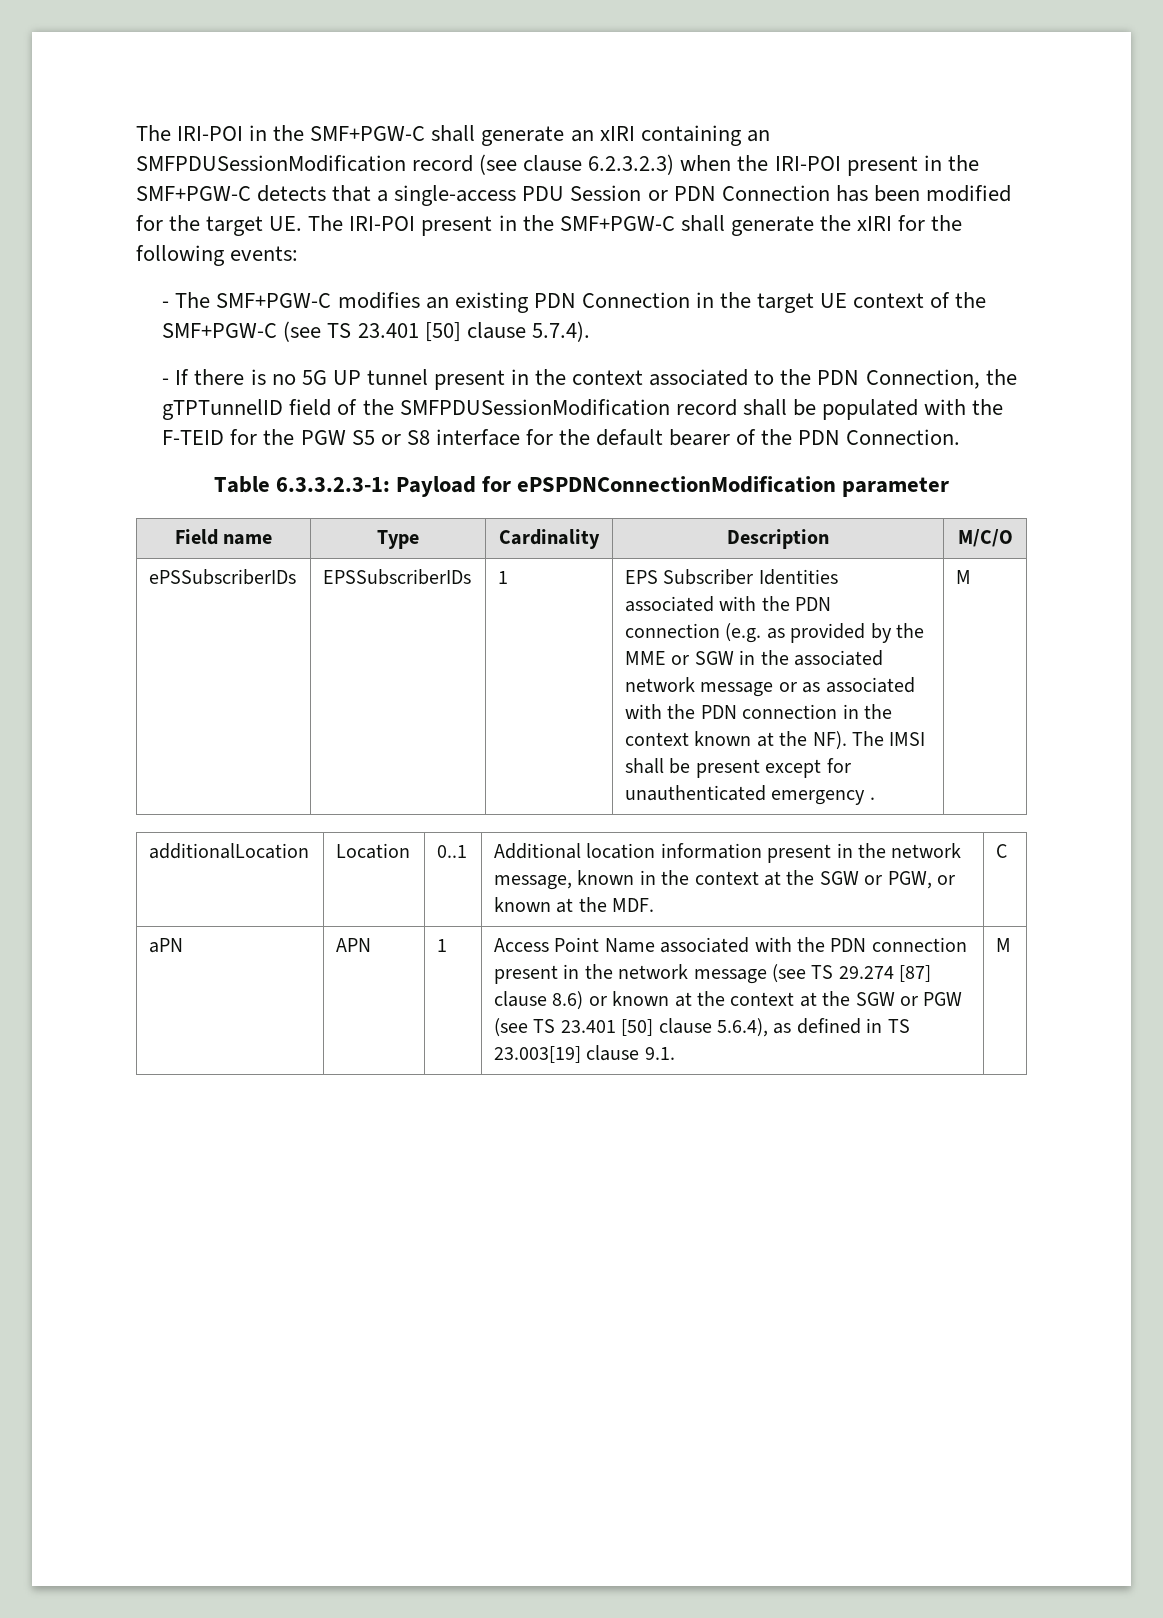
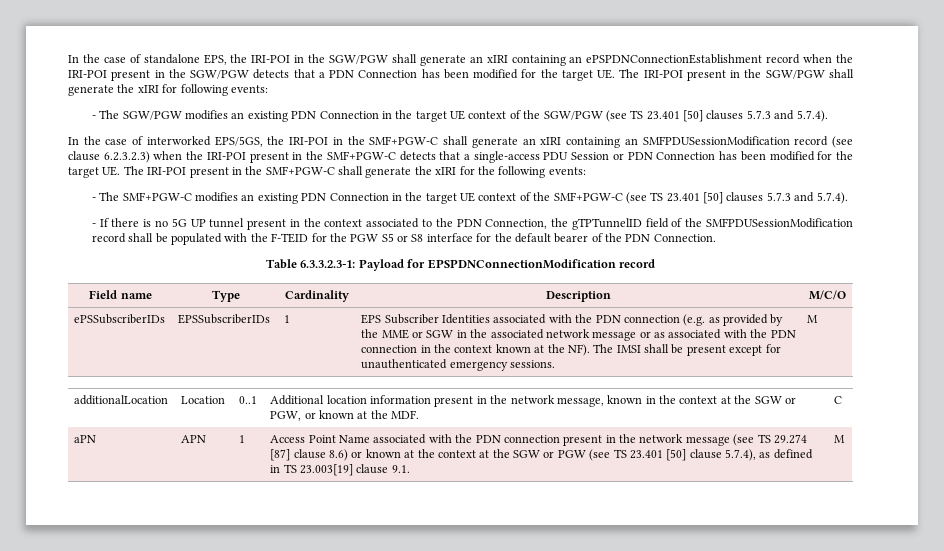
- The IRI-POI in the SMF+PGW-C shall generate an xIRI containing an SMFPDUSessionModification record (see clause 6.2.3.2.3) when the IRI-POI present in the SMF+PGW-C detects that a single-access PDU Session or PDN Connection has been modified for the target UE. The IRI-POI present in the SMF+PGW-C shall generate the xIRI for the following events:
+ In the case of standalone EPS, the IRI-POI in the SGW/PGW shall generate an xIRI containing an ePSPDNConnectionEstablishment record when the IRI-POI present in the SGW/PGW detects that a PDN Connection has been modified for the target UE. The IRI-POI present in the SGW/PGW shall generate the xIRI for following events:
+ - The SGW/PGW modifies an existing PDN Connection in the target UE context of the SGW/PGW (see TS 23.401 [50] clauses 5.7.3 and 5.7.4).
+ In the case of interworked EPS/5GS, the IRI-POI in the SMF+PGW-C shall generate an xIRI containing an SMFPDUSessionModification record (see clause 6.2.3.2.3) when the IRI-POI present in the SMF+PGW-C detects that a single-access PDU Session or PDN Connection has been modified for the target UE. The IRI-POI present in the SMF+PGW-C shall generate the xIRI for the following events:
- - The SMF+PGW-C modifies an existing PDN Connection in the target UE context of the SMF+PGW-C (see TS 23.401 [50] clause 5.7.4).
+ - The SMF+PGW-C modifies an existing PDN Connection in the target UE context of the SMF+PGW-C (see TS 23.401 [50] clauses 5.7.3 and 5.7.4).
- Table 6.3.3.2.3-1: Payload for ePSPDNConnectionModification parameter
+ Table 6.3.3.2.3-1: Payload for EPSPDNConnectionModification record
- EPS Subscriber Identities associated with the PDN connection (e.g. as provided by the MME or SGW in the associated network message or as associated with the PDN connection in the context known at the NF). The IMSI shall be present except for unauthenticated emergency .
+ EPS Subscriber Identities associated with the PDN connection (e.g. as provided by the MME or SGW in the associated network message or as associated with the PDN connection in the context known at the NF). The IMSI shall be present except for unauthenticated emergency sessions.
- Access Point Name associated with the PDN connection present in the network message (see TS 29.274 [87] clause 8.6) or known at the context at the SGW or PGW (see TS 23.401 [50] clause 5.6.4), as defined in TS 23.003[19] clause 9.1.
+ Access Point Name associated with the PDN connection present in the network message (see TS 29.274 [87] clause 8.6) or known at the context at the SGW or PGW (see TS 23.401 [50] clause 5.7.4), as defined in TS 23.003[19] clause 9.1.

